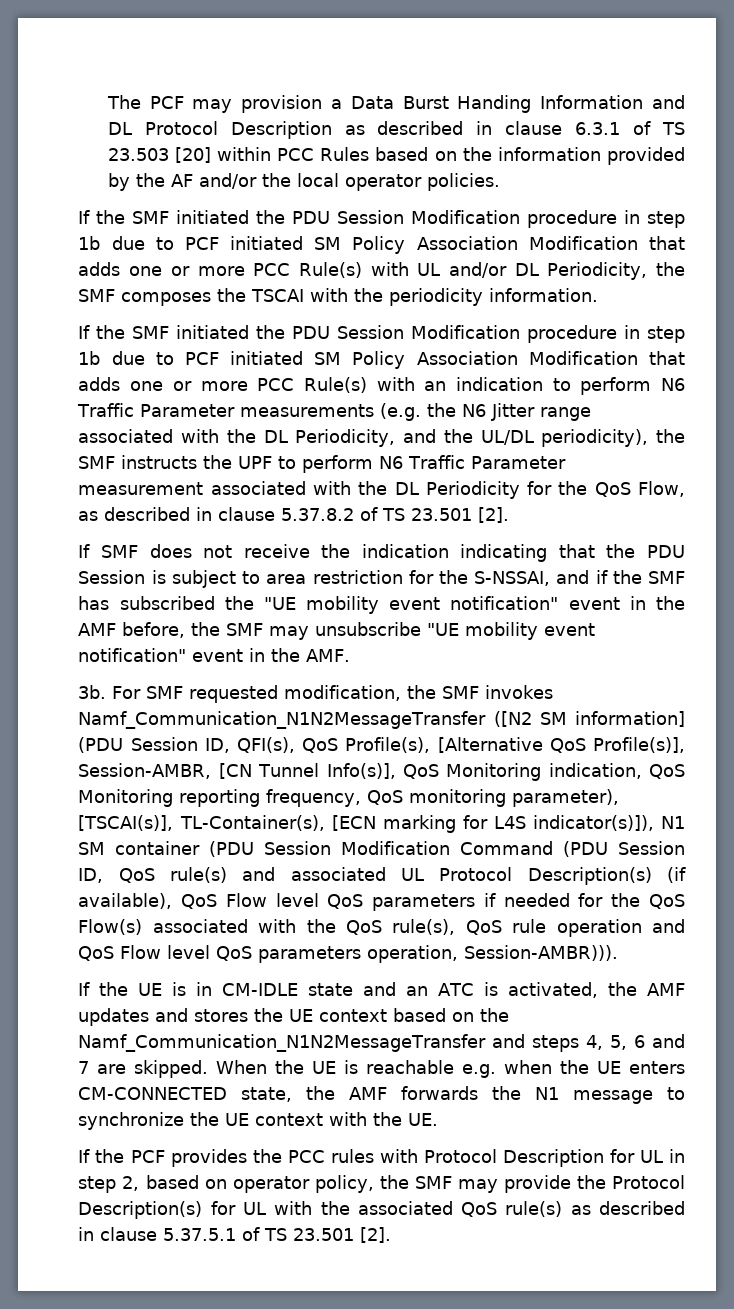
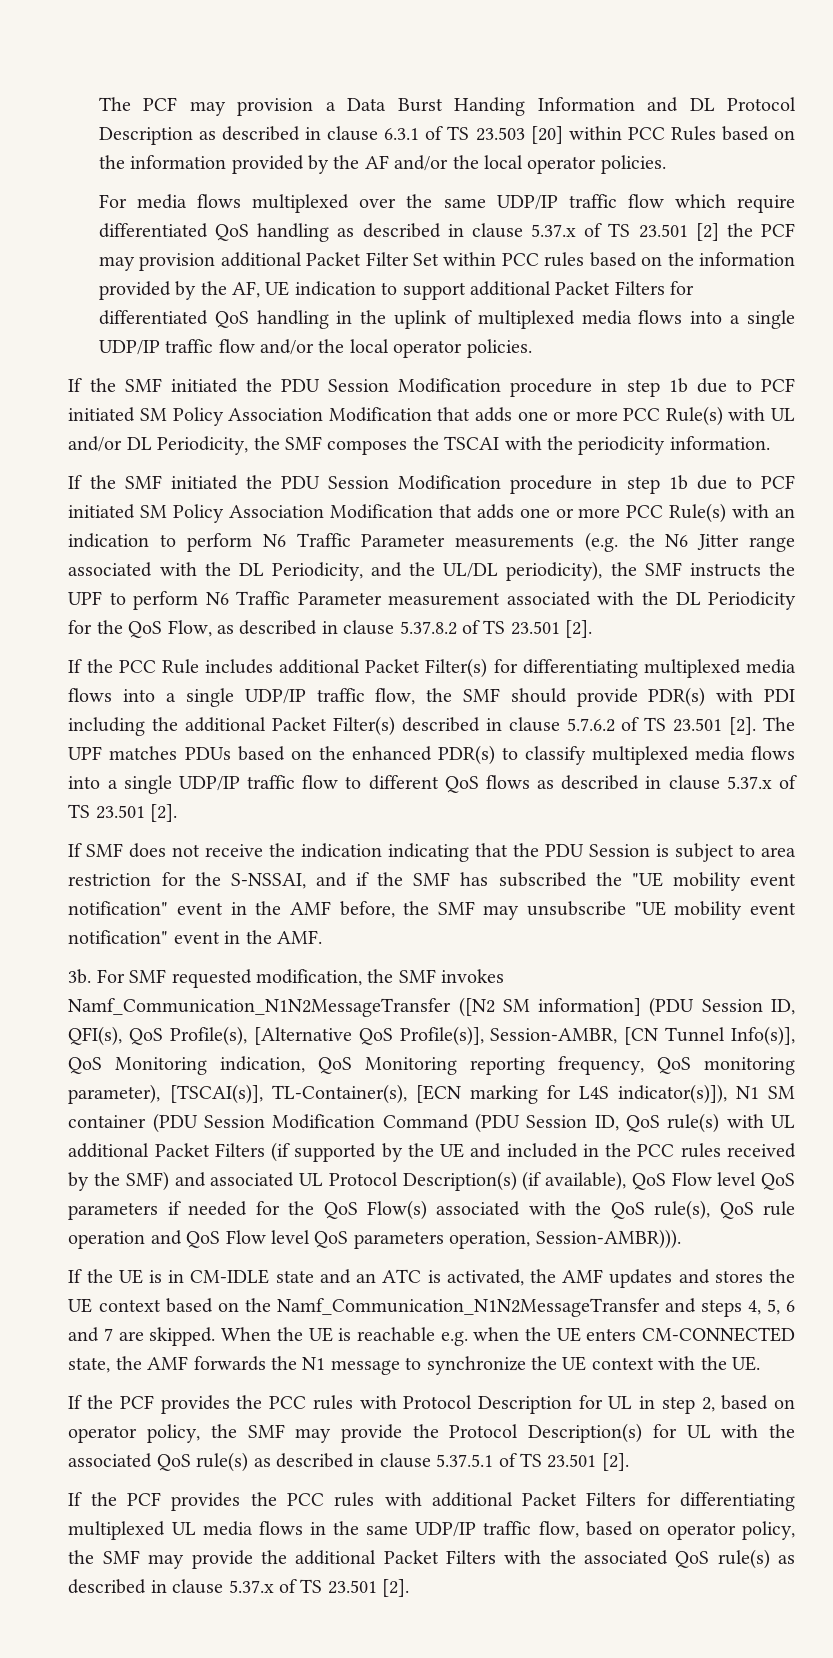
+ For media flows multiplexed over the same UDP/IP traffic flow which require differentiated QoS handling as described in clause 5.37.x of TS 23.501 [2] the PCF may provision additional Packet Filter Set within PCC rules based on the information provided by the AF, UE indication to support additional Packet Filters for differentiated QoS handling in the uplink of multiplexed media flows into a single UDP/IP traffic flow and/or the local operator policies.
+ If the PCC Rule includes additional Packet Filter(s) for differentiating multiplexed media flows into a single UDP/IP traffic flow, the SMF should provide PDR(s) with PDI including the additional Packet Filter(s) described in clause 5.7.6.2 of TS 23.501 [2]. The UPF matches PDUs based on the enhanced PDR(s) to classify multiplexed media flows into a single UDP/IP traffic flow to different QoS flows as described in clause 5.37.x of TS 23.501 [2].
- For SMF requested modification, the SMF invokes Namf_Communication_N1N2MessageTransfer ([N2 SM information] (PDU Session ID, QFI(s), QoS Profile(s), [Alternative QoS Profile(s)], Session-AMBR, [CN Tunnel Info(s)], QoS Monitoring indication, QoS Monitoring reporting frequency, QoS monitoring parameter), [TSCAI(s)], TL-Container(s), [ECN marking for L4S indicator(s)]), N1 SM container (PDU Session Modification Command (PDU Session ID, QoS rule(s) and associated UL Protocol Description(s) (if available), QoS Flow level QoS parameters if needed for the QoS Flow(s) associated with the QoS rule(s), QoS rule operation and QoS Flow level QoS parameters operation, Session-AMBR))).
+ For SMF requested modification, the SMF invokes Namf_Communication_N1N2MessageTransfer ([N2 SM information] (PDU Session ID, QFI(s), QoS Profile(s), [Alternative QoS Profile(s)], Session-AMBR, [CN Tunnel Info(s)], QoS Monitoring indication, QoS Monitoring reporting frequency, QoS monitoring parameter), [TSCAI(s)], TL-Container(s), [ECN marking for L4S indicator(s)]), N1 SM container (PDU Session Modification Command (PDU Session ID, QoS rule(s) with UL additional Packet Filters (if supported by the UE and included in the PCC rules received by the SMF) and associated UL Protocol Description(s) (if available), QoS Flow level QoS parameters if needed for the QoS Flow(s) associated with the QoS rule(s), QoS rule operation and QoS Flow level QoS parameters operation, Session-AMBR))).
+ If the PCF provides the PCC rules with additional Packet Filters for differentiating multiplexed UL media flows in the same UDP/IP traffic flow, based on operator policy, the SMF may provide the additional Packet Filters with the associated QoS rule(s) as described in clause 5.37.x of TS 23.501 [2].

